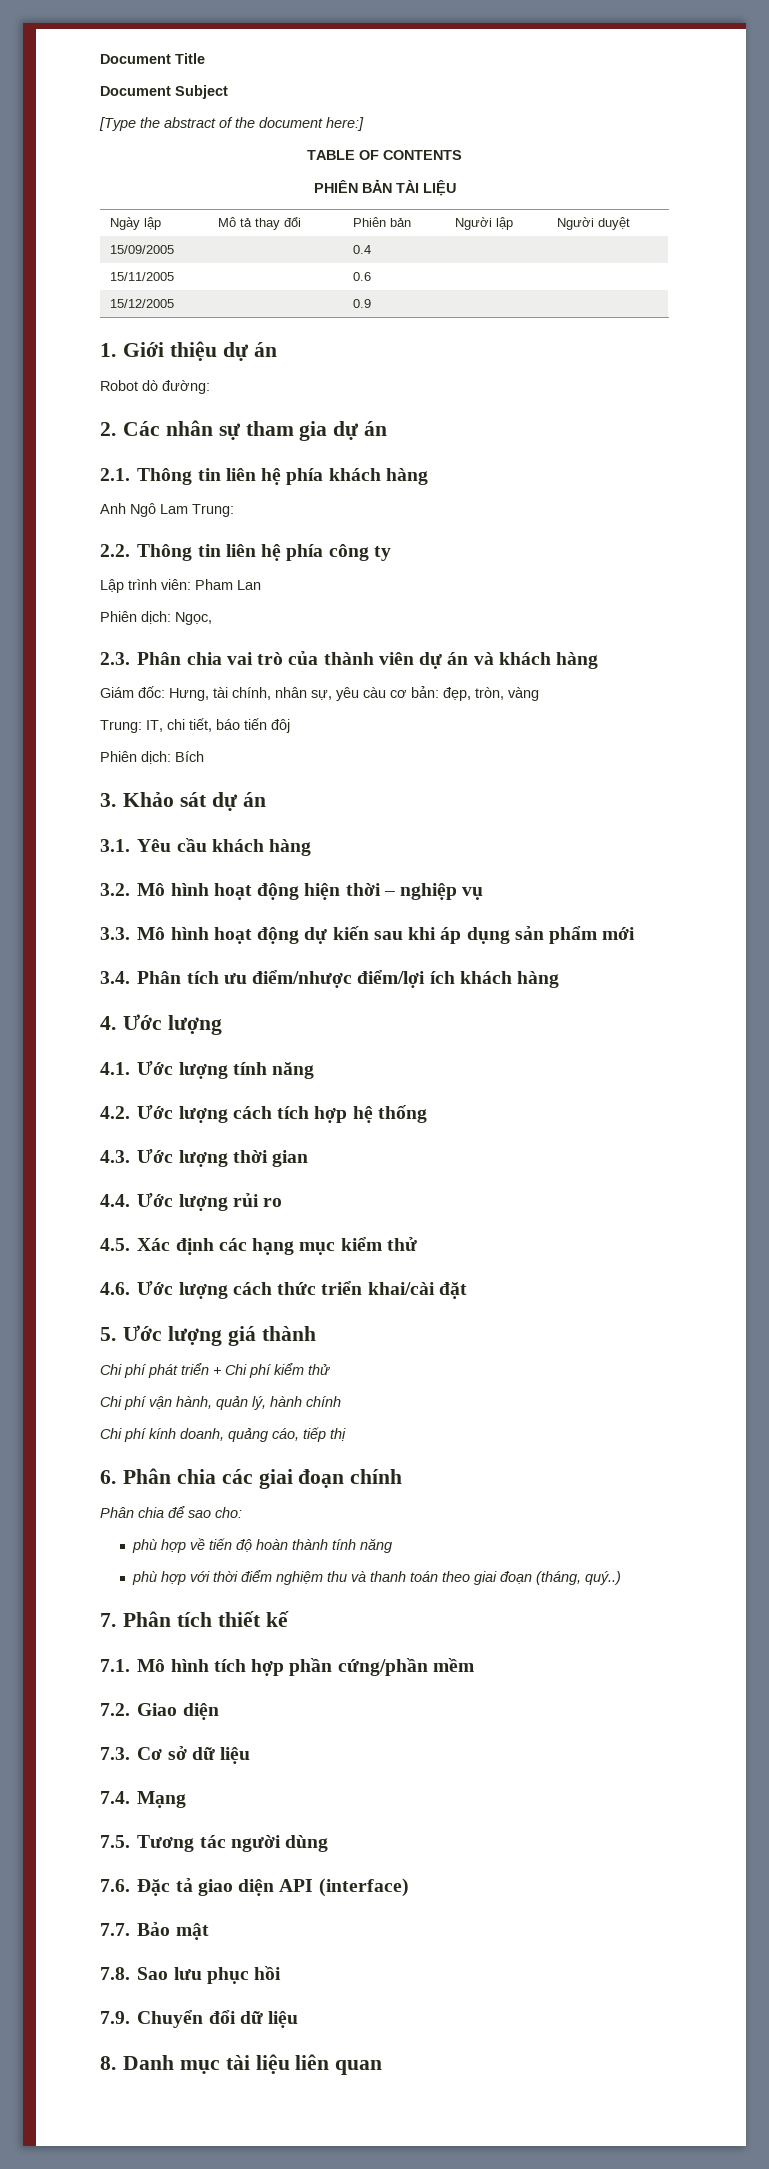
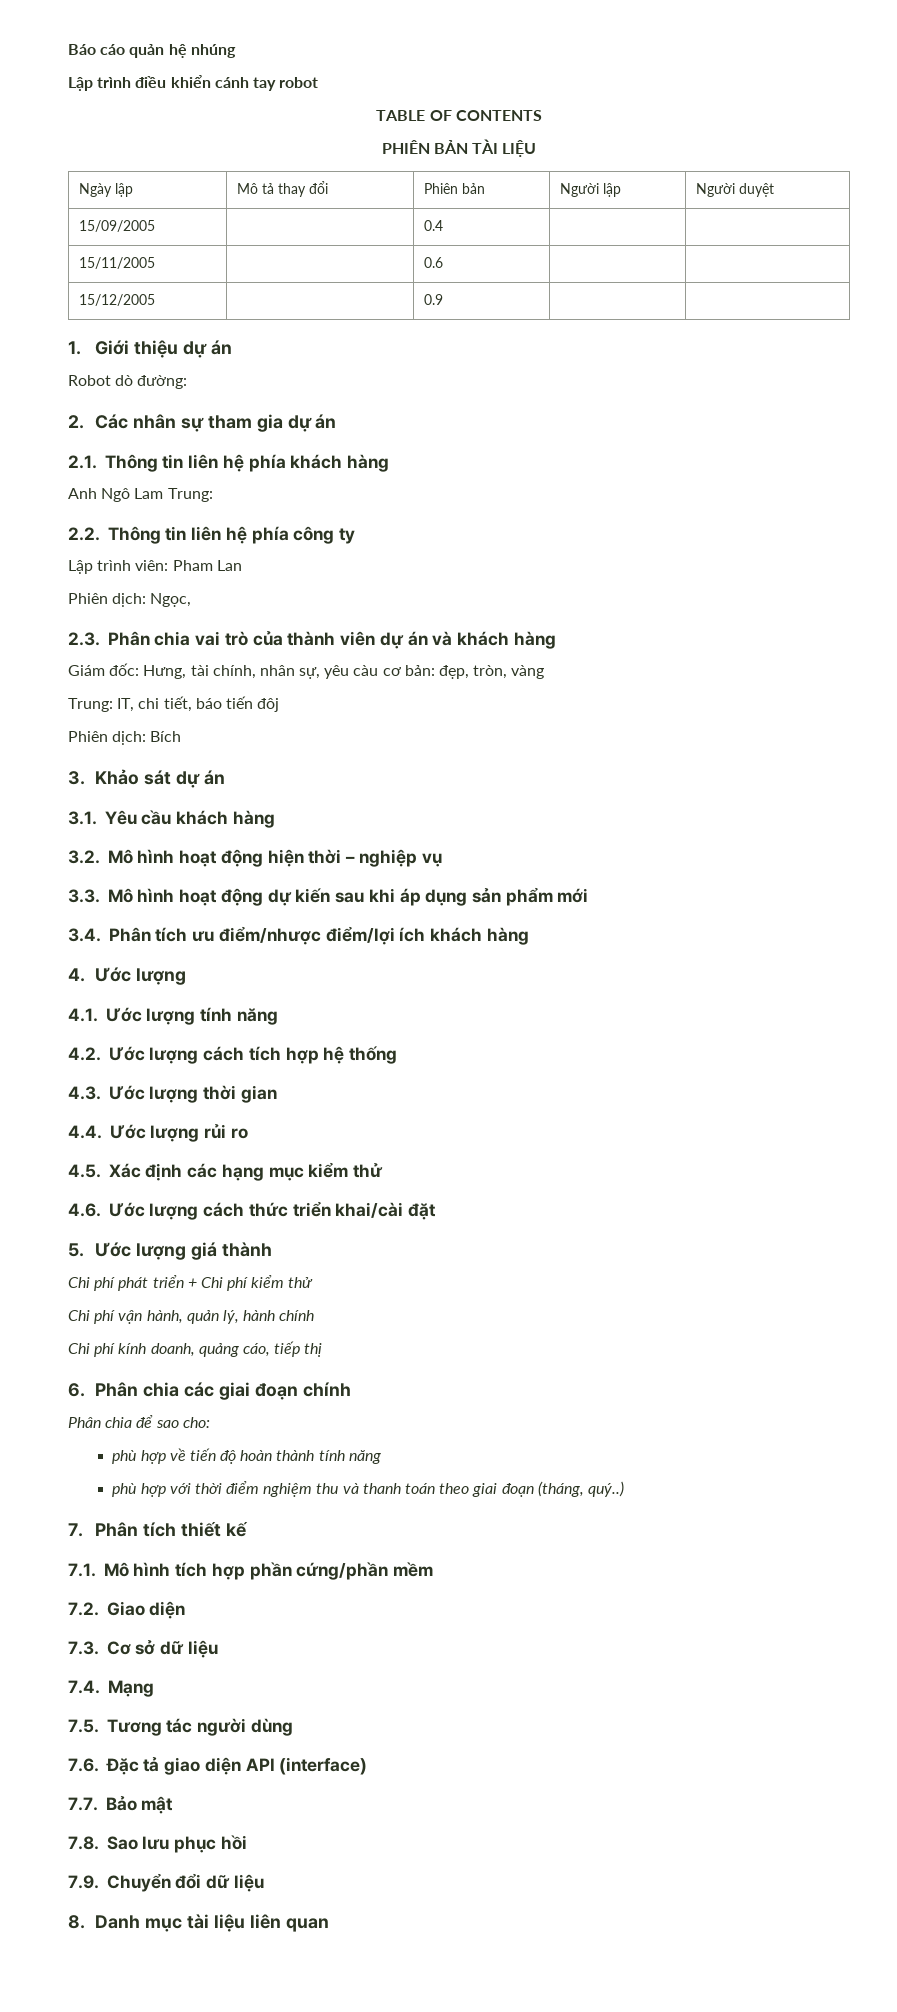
- Document Title
- Document Subject
- [Type the abstract of the document here:]
+ Báo cáo quản hệ nhúng
+ Lập trình điều khiển cánh tay robot

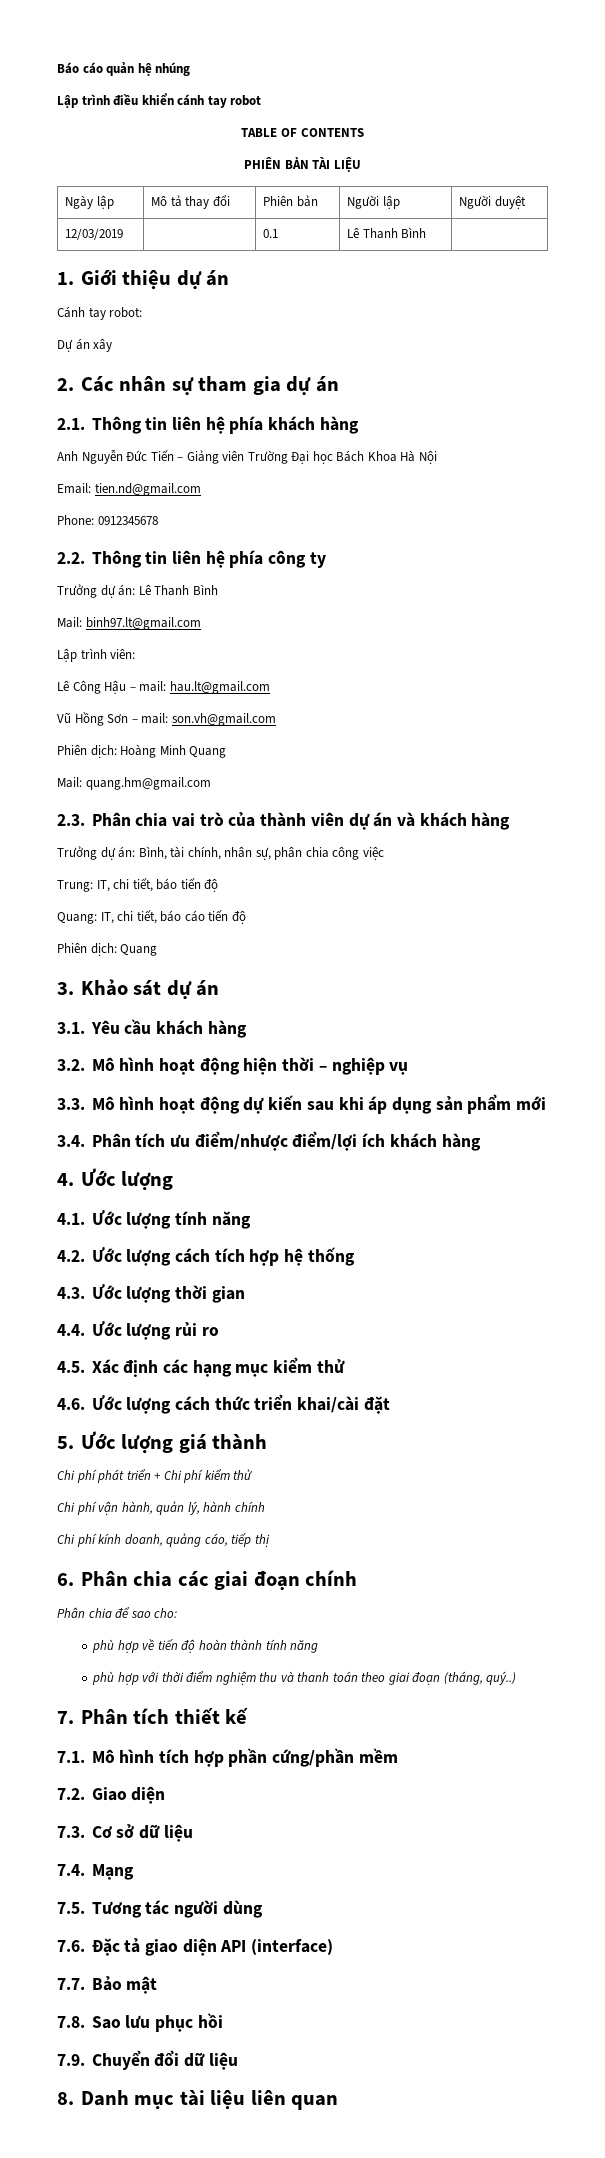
- 15/09/2005 | | 0.4 | |
- 15/11/2005 | | 0.6 | |
- 15/12/2005 | | 0.9 | |
+ 12/03/2019 | | 0.1 | Lê Thanh Bình |
- Robot dò đường:
+ Cánh tay robot:
+ Dự án xây
- Anh Ngô Lam Trung:
+ Anh Nguyễn Đức Tiến – Giảng viên Trường Đại học Bách Khoa Hà Nội
+ Email: tien.nd@gmail.com
+ Phone: 0912345678
- Lập trình viên: Pham Lan
- Phiên dịch: Ngọc,
+ Trưởng dự án: Lê Thanh Bình
+ Mail: binh97.lt@gmail.com
+ Lập trình viên:
+ Lê Công Hậu – mail: hau.lt@gmail.com
+ Vũ Hồng Sơn – mail: son.vh@gmail.com
+ Phiên dịch: Hoàng Minh Quang
+ Mail: quang.hm@gmail.com
- Giám đốc: Hưng, tài chính, nhân sự, yêu càu cơ bản: đẹp, tròn, vàng
+ Trưởng dự án: Bình, tài chính, nhân sự, phân chia công việc
- Trung: IT, chi tiết, báo tiến đôj
- Phiên dịch: Bích
+ Trung: IT, chi tiết, báo tiến độ
+ Quang: IT, chi tiết, báo cáo tiến độ
+ Phiên dịch: Quang

